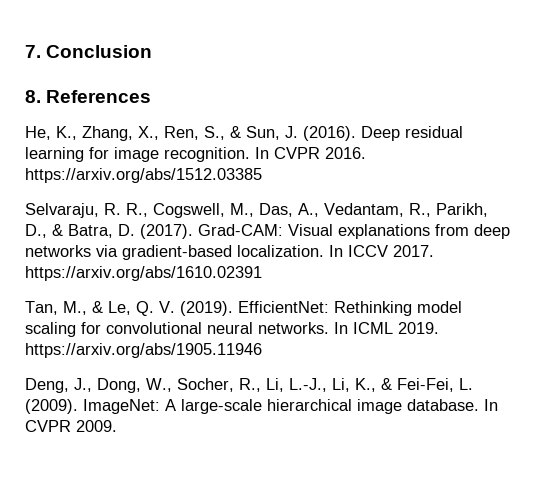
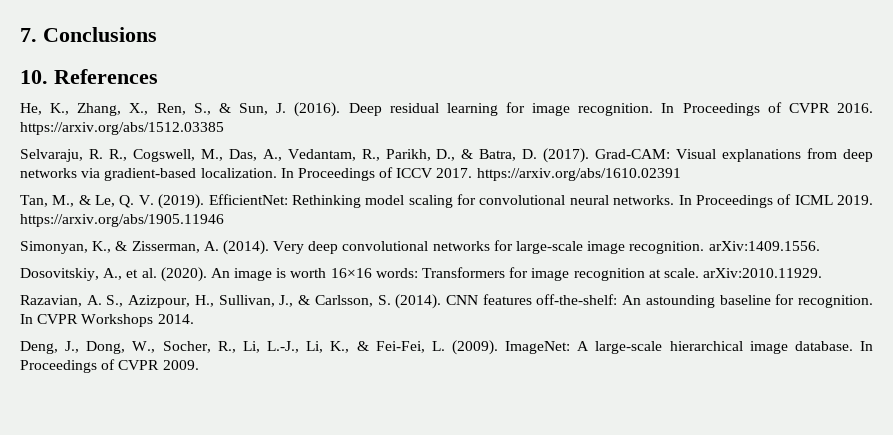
- 7. Conclusion
- 8. References
+ 7. Conclusions
+ 10. References
- In CVPR 2016. https://arxiv.org/abs/1512.03385
+ In Proceedings of CVPR 2016. https://arxiv.org/abs/1512.03385
- In ICCV 2017. https://arxiv.org/abs/1610.02391
+ In Proceedings of ICCV 2017. https://arxiv.org/abs/1610.02391
- In ICML 2019. https://arxiv.org/abs/1905.11946
+ In Proceedings of ICML 2019. https://arxiv.org/abs/1905.11946
+ Simonyan, K., & Zisserman, A. (2014). Very deep convolutional networks for large-scale image recognition. arXiv:1409.1556.
+ Dosovitskiy, A., et al. (2020). An image is worth 16×16 words: Transformers for image recognition at scale. arXiv:2010.11929.
+ Razavian, A. S., Azizpour, H., Sullivan, J., & Carlsson, S. (2014). CNN features off-the-shelf: An astounding baseline for recognition. In CVPR Workshops 2014.
- In CVPR 2009.
+ In Proceedings of CVPR 2009.

